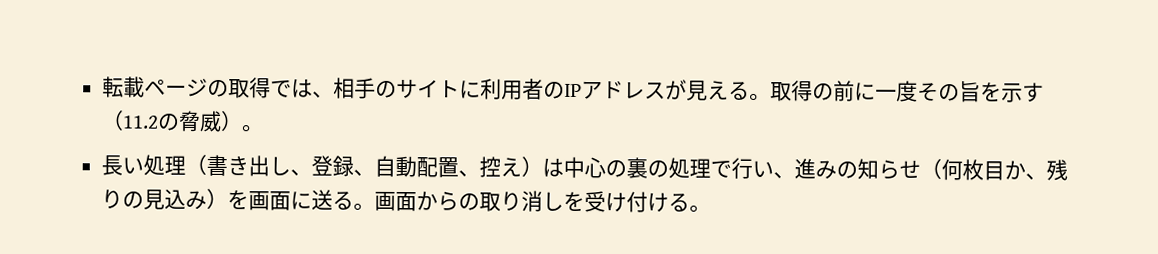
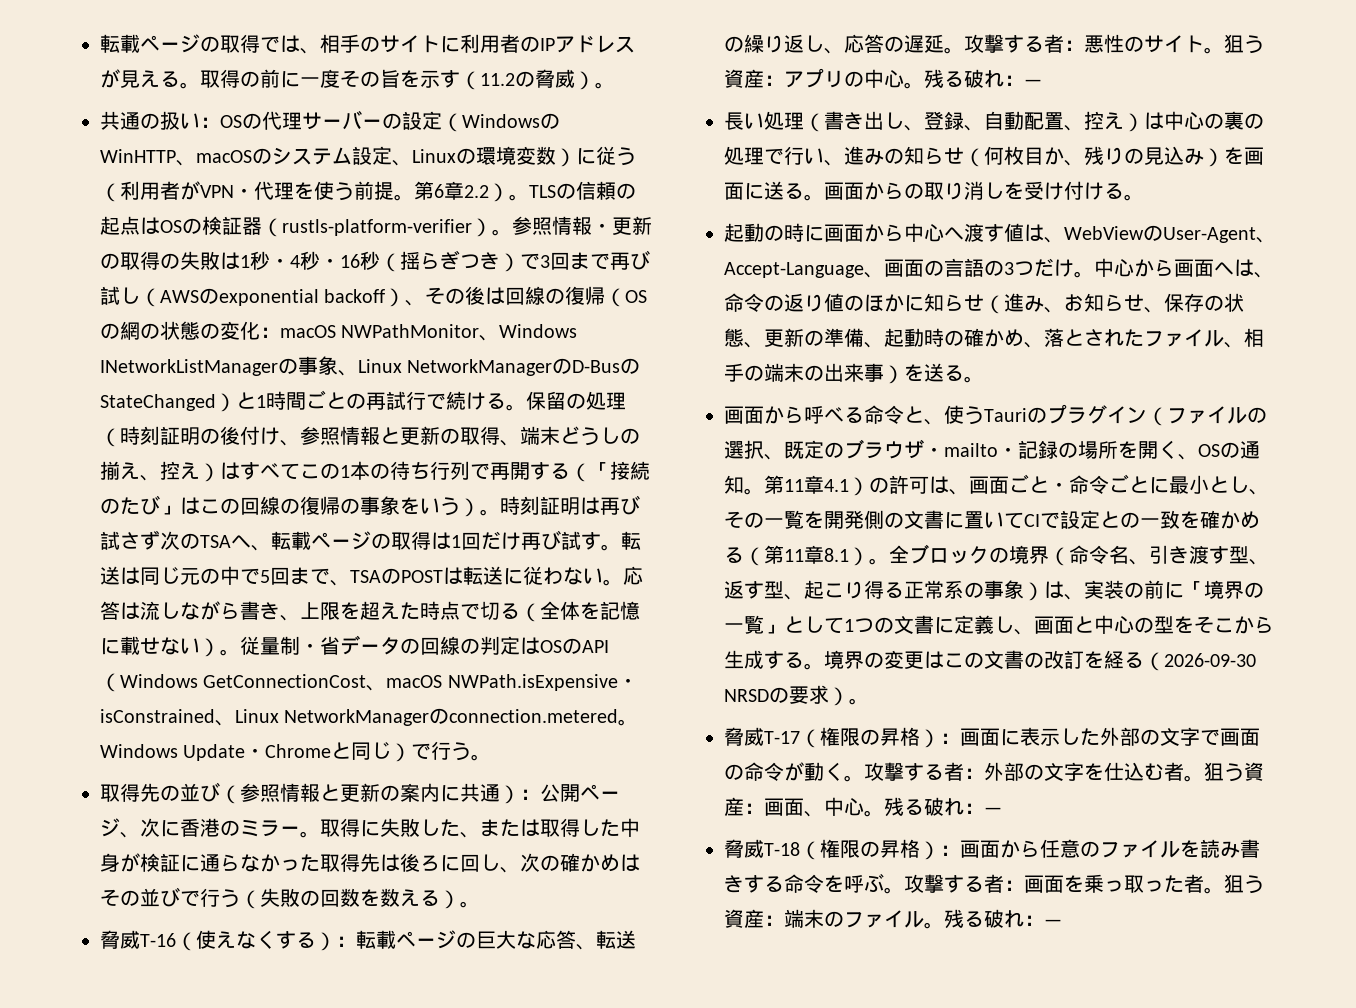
+ 共通の扱い：OSの代理サーバーの設定（WindowsのWinHTTP、macOSのシステム設定、Linuxの環境変数）に従う（利用者がVPN・代理を使う前提。第6章2.2）。TLSの信頼の起点はOSの検証器（rustls-platform-verifier）。参照情報・更新の取得の失敗は1秒・4秒・16秒（揺らぎつき）で3回まで再び試し（AWSのexponential backoff）、その後は回線の復帰（OSの網の状態の変化：macOS NWPathMonitor、Windows INetworkListManagerの事象、Linux NetworkManagerのD-BusのStateChanged）と1時間ごとの再試行で続ける。保留の処理（時刻証明の後付け、参照情報と更新の取得、端末どうしの揃え、控え）はすべてこの1本の待ち行列で再開する（「接続のたび」はこの回線の復帰の事象をいう）。時刻証明は再び試さず次のTSAへ、転載ページの取得は1回だけ再び試す。転送は同じ元の中で5回まで、TSAのPOSTは転送に従わない。応答は流しながら書き、上限を超えた時点で切る（全体を記憶に載せない）。従量制・省データの回線の判定はOSのAPI（Windows GetConnectionCost、macOS NWPath.isExpensive・isConstrained、Linux NetworkManagerのconnection.metered。Windows Update・Chromeと同じ）で行う。
+ 取得先の並び（参照情報と更新の案内に共通）：公開ページ、次に香港のミラー。取得に失敗した、または取得した中身が検証に通らなかった取得先は後ろに回し、次の確かめはその並びで行う（失敗の回数を数える）。
+ 脅威T-16（使えなくする）：転載ページの巨大な応答、転送の繰り返し、応答の遅延。攻撃する者：悪性のサイト。狙う資産：アプリの中心。残る破れ：—
+ 起動の時に画面から中心へ渡す値は、WebViewのUser-Agent、Accept-Language、画面の言語の3つだけ。中心から画面へは、命令の返り値のほかに知らせ（進み、お知らせ、保存の状態、更新の準備、起動時の確かめ、落とされたファイル、相手の端末の出来事）を送る。
+ 画面から呼べる命令と、使うTauriのプラグイン（ファイルの選択、既定のブラウザ・mailto・記録の場所を開く、OSの通知。第11章4.1）の許可は、画面ごと・命令ごとに最小とし、その一覧を開発側の文書に置いてCIで設定との一致を確かめる（第11章8.1）。全ブロックの境界（命令名、引き渡す型、返す型、起こり得る正常系の事象）は、実装の前に「境界の一覧」として1つの文書に定義し、画面と中心の型をそこから生成する。境界の変更はこの文書の改訂を経る（2026-09-30 NRSDの要求）。
+ 脅威T-17（権限の昇格）：画面に表示した外部の文字で画面の命令が動く。攻撃する者：外部の文字を仕込む者。狙う資産：画面、中心。残る破れ：—
+ 脅威T-18（権限の昇格）：画面から任意のファイルを読み書きする命令を呼ぶ。攻撃する者：画面を乗っ取った者。狙う資産：端末のファイル。残る破れ：—

